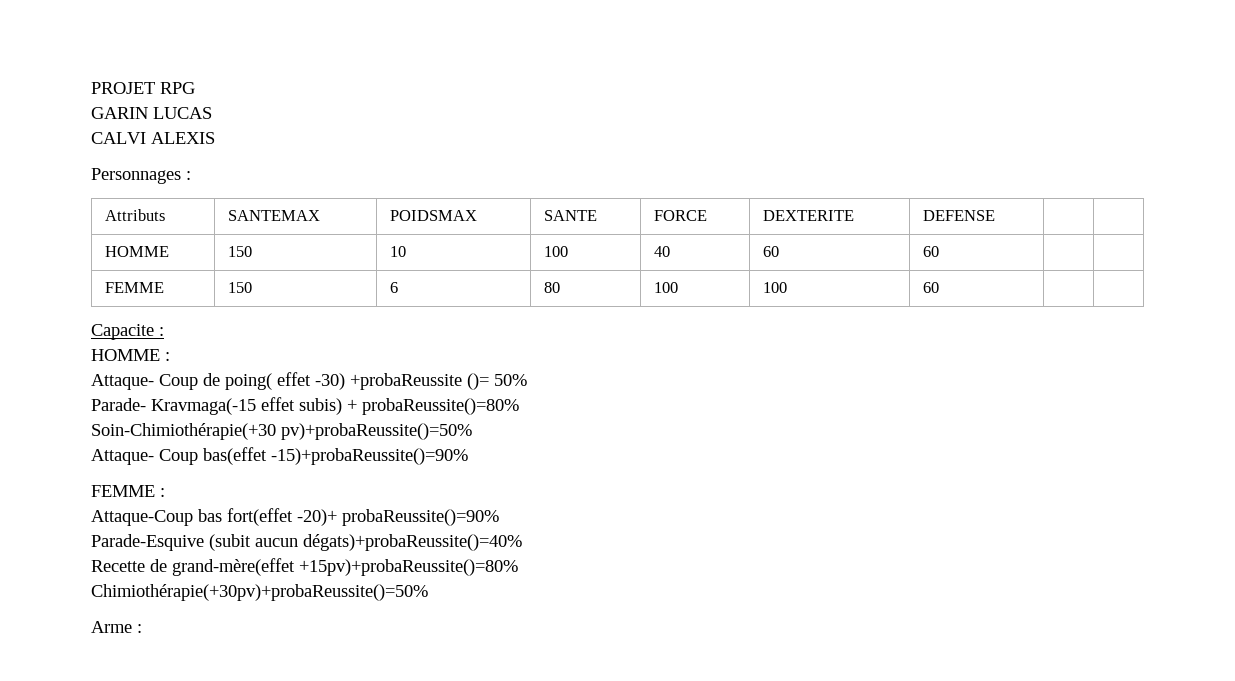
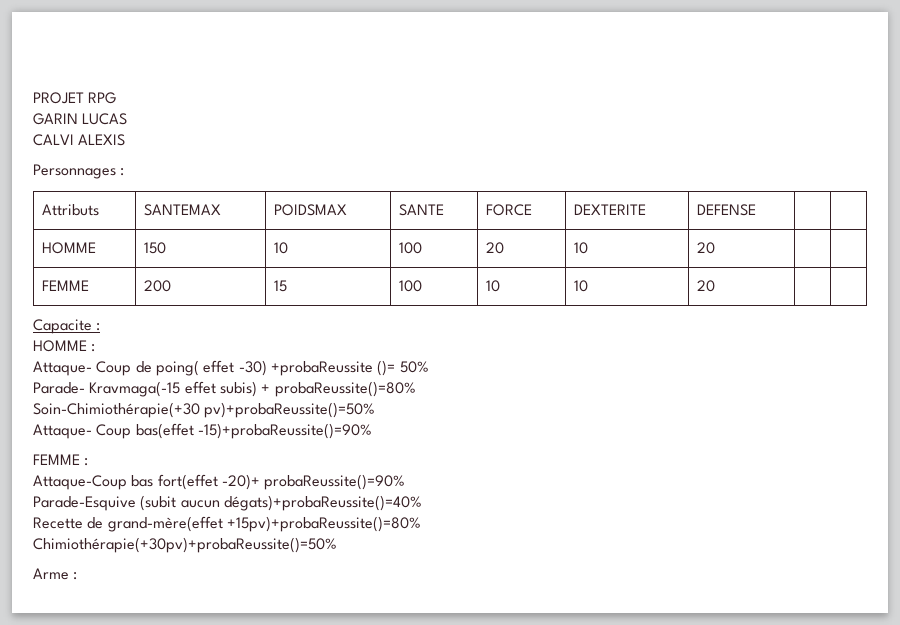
- HOMME | 150 | 10 | 100 | 40 | 60 | 60 | |
- FEMME | 150 | 6 | 80 | 100 | 100 | 60 | |
+ HOMME | 150 | 10 | 100 | 20 | 10 | 20 | |
+ FEMME | 200 | 15 | 100 | 10 | 10 | 20 | |

